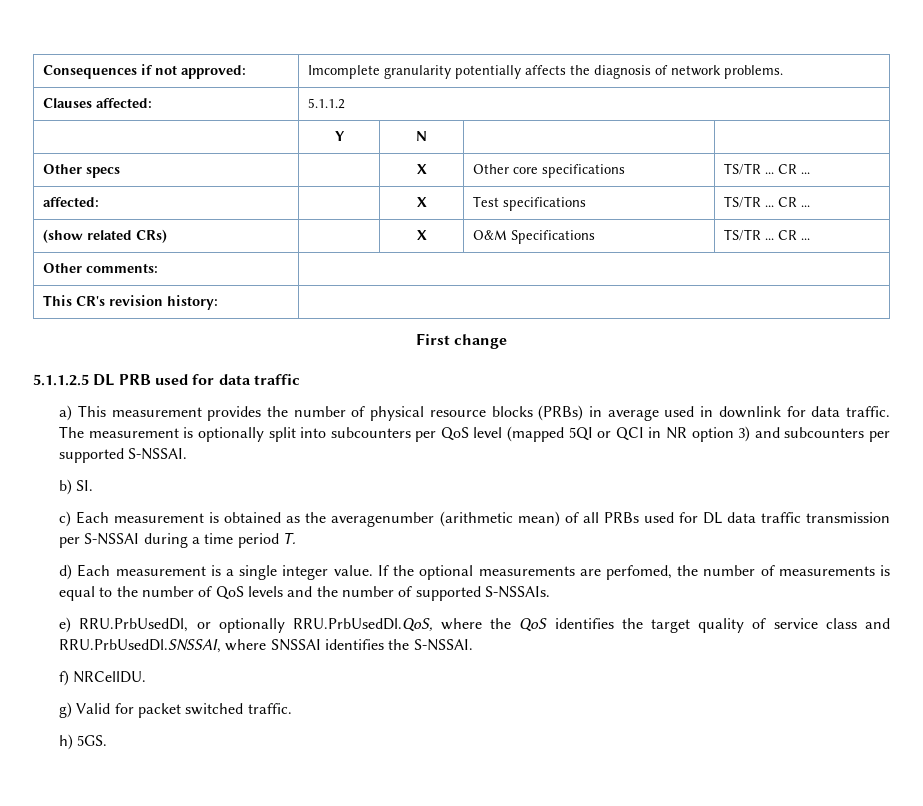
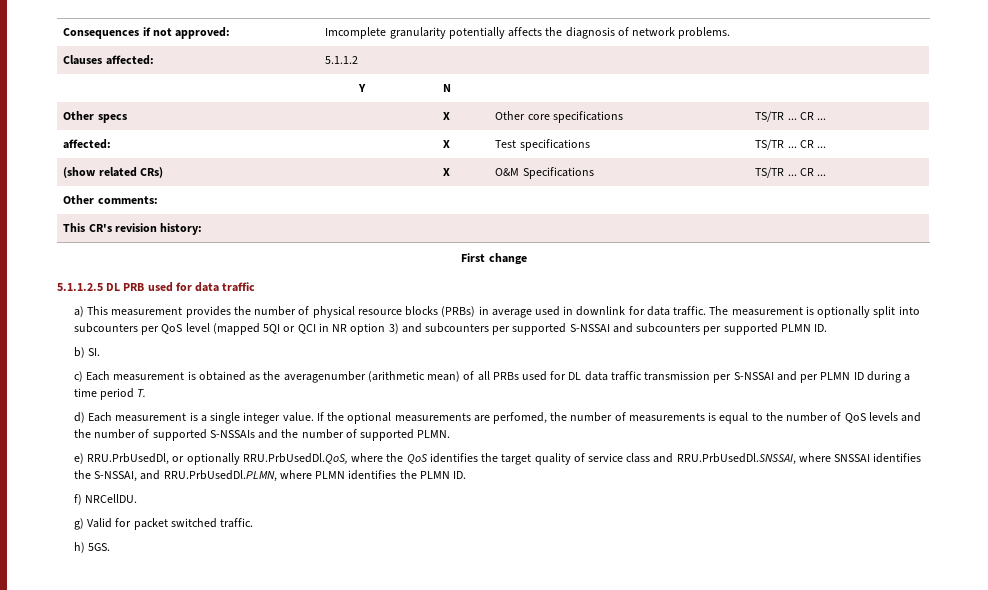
- The measurement is optionally split into subcounters per QoS level (mapped 5QI or QCI in NR option 3) and subcounters per supported S-NSSAI.
+ The measurement is optionally split into subcounters per QoS level (mapped 5QI or QCI in NR option 3) and subcounters per supported S-NSSAI and subcounters per supported PLMN ID.
- c) Each measurement is obtained as the averagenumber (arithmetic mean) of all PRBs used for DL data traffic transmission per S-NSSAI during a time period T.
+ c) Each measurement is obtained as the averagenumber (arithmetic mean) of all PRBs used for DL data traffic transmission per S-NSSAI and per PLMN ID during a time period T.
- If the optional measurements are perfomed, the number of measurements is equal to the number of QoS levels and the number of supported S-NSSAIs.
+ If the optional measurements are perfomed, the number of measurements is equal to the number of QoS levels and the number of supported S-NSSAIs and the number of supported PLMN.
- e) RRU.PrbUsedDl, or optionally RRU.PrbUsedDl.QoS, where the QoS identifies the target quality of service class and RRU.PrbUsedDl.SNSSAI, where SNSSAI identifies the S-NSSAI.
+ e) RRU.PrbUsedDl, or optionally RRU.PrbUsedDl.QoS, where the QoS identifies the target quality of service class and RRU.PrbUsedDl.SNSSAI, where SNSSAI identifies the S-NSSAI, and RRU.PrbUsedDl.PLMN, where PLMN identifies the PLMN ID.

